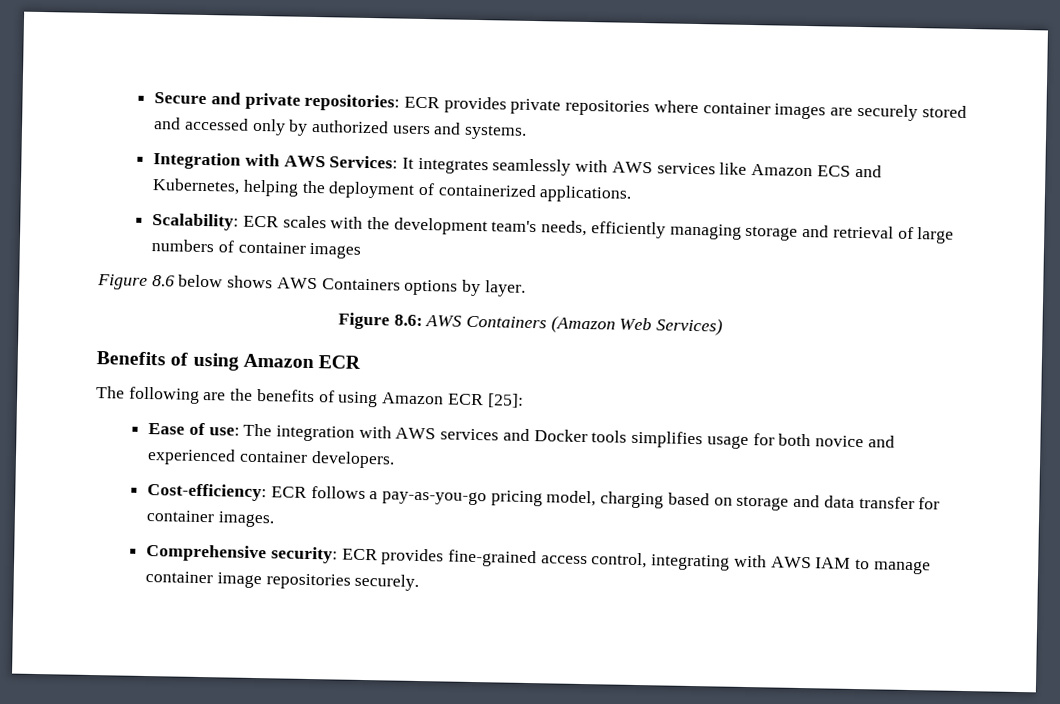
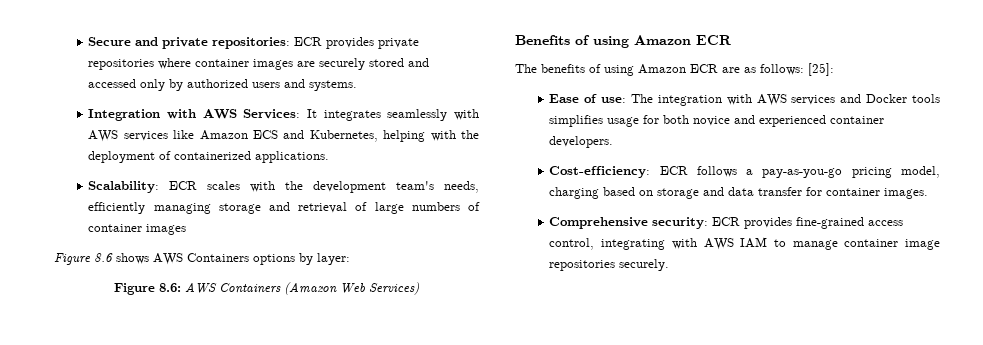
- Integration with AWS Services: It integrates seamlessly with AWS services like Amazon ECS and Kubernetes, helping the deployment of containerized applications.
+ Integration with AWS Services: It integrates seamlessly with AWS services like Amazon ECS and Kubernetes, helping with the deployment of containerized applications.
- Figure 8.6 below shows AWS Containers options by layer.
+ Figure 8.6 shows AWS Containers options by layer:
- The following are the benefits of using Amazon ECR [25]:
+ The benefits of using Amazon ECR are as follows: [25]:

